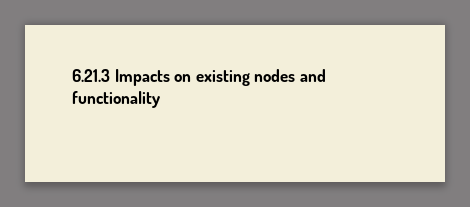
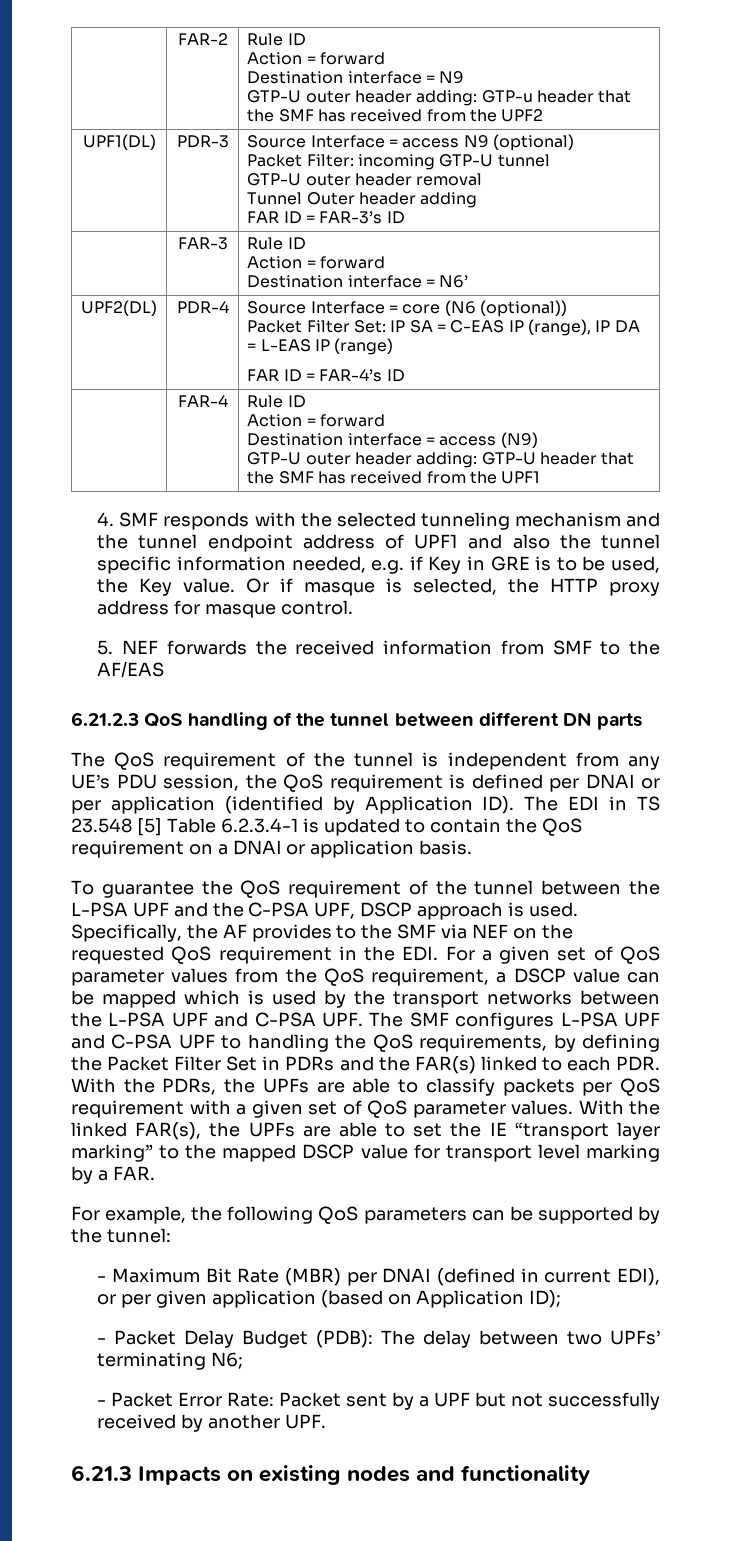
+ | FAR-2 | Rule ID
+ Action = forward
+ Destination interface = N9
+ GTP-U outer header adding: GTP-u header that the SMF has received from the UPF2
+ UPF1(DL) | PDR-3 | Source Interface = access N9 (optional)
+ Packet Filter: incoming GTP-U tunnel
+ GTP-U outer header removal
+ Tunnel Outer header adding
+ FAR ID = FAR-3’s ID
+ | FAR-3 | Rule ID
+ Action = forward
+ Destination interface = N6’
+ UPF2(DL) | PDR-4 | Source Interface = core (N6 (optional))
+ Packet Filter Set: IP SA = C-EAS IP (range), IP DA = L-EAS IP (range)
+ FAR ID = FAR-4’s ID
+ | FAR-4 | Rule ID
+ Action = forward
+ Destination interface = access (N9)
+ GTP-U outer header adding: GTP-U header that the SMF has received from the UPF1
+ 4. SMF responds with the selected tunneling mechanism and the tunnel endpoint address of UPF1 and also the tunnel specific information needed, e.g. if Key in GRE is to be used, the Key value. Or if masque is selected, the HTTP proxy address for masque control.
+ 5. NEF forwards the received information from SMF to the AF/EAS
+ 6.21.2.3 QoS handling of the tunnel between different DN parts
+ The QoS requirement of the tunnel is independent from any UE’s PDU session, the QoS requirement is defined per DNAI or per application (identified by Application ID). The EDI in TS 23.548 [5] Table 6.2.3.4-1 is updated to contain the QoS requirement on a DNAI or application basis.
+ To guarantee the QoS requirement of the tunnel between the L-PSA UPF and the C-PSA UPF, DSCP approach is used. Specifically, the AF provides to the SMF via NEF on the requested QoS requirement in the EDI. For a given set of QoS parameter values from the QoS requirement, a DSCP value can be mapped which is used by the transport networks between the L-PSA UPF and C-PSA UPF. The SMF configures L-PSA UPF and C-PSA UPF to handling the QoS requirements, by defining the Packet Filter Set in PDRs and the FAR(s) linked to each PDR. With the PDRs, the UPFs are able to classify packets per QoS requirement with a given set of QoS parameter values. With the linked FAR(s), the UPFs are able to set the IE “transport layer marking” to the mapped DSCP value for transport level marking by a FAR.
+ For example, the following QoS parameters can be supported by the tunnel:
+ - Maximum Bit Rate (MBR) per DNAI (defined in current EDI), or per given application (based on Application ID);
+ - Packet Delay Budget (PDB): The delay between two UPFs’ terminating N6;
+ - Packet Error Rate: Packet sent by a UPF but not successfully received by another UPF.

